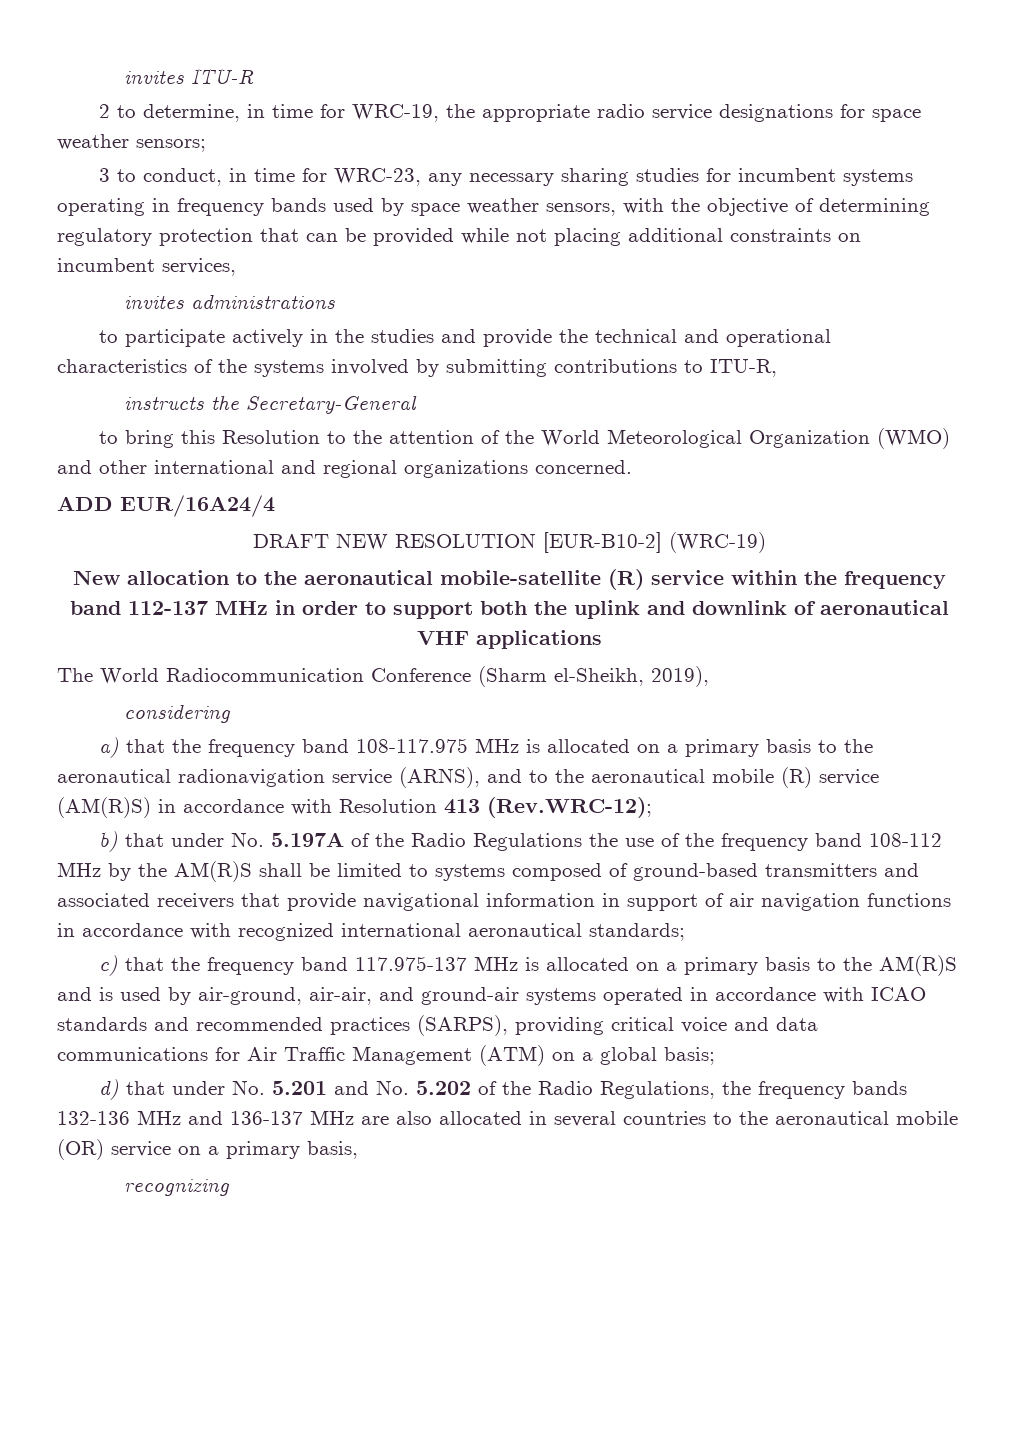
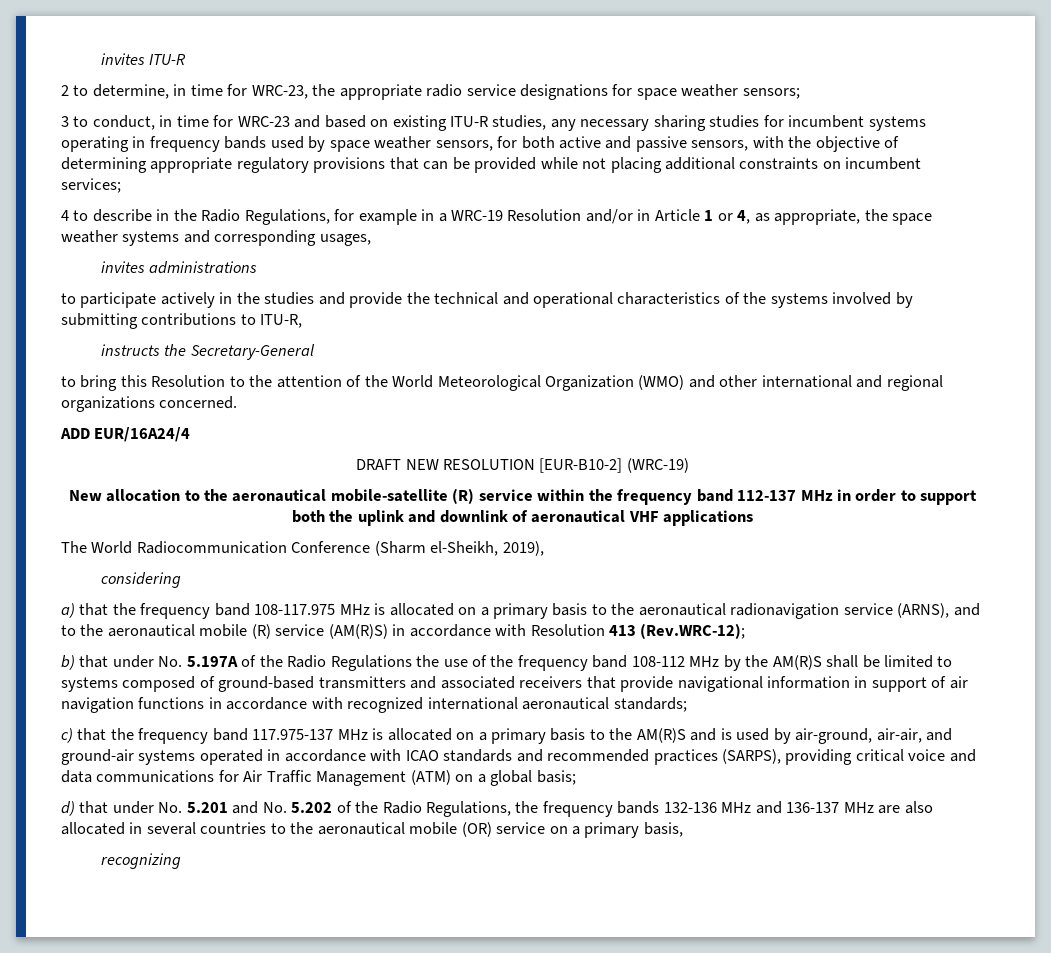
- 2 to determine, in time for WRC-19, the appropriate radio service designations for space weather sensors;
+ 2 to determine, in time for WRC-23, the appropriate radio service designations for space weather sensors;
- 3 to conduct, in time for WRC-23, any necessary sharing studies for incumbent systems operating in frequency bands used by space weather sensors, with the objective of determining regulatory protection that can be provided while not placing additional constraints on incumbent services,
+ 3 to conduct, in time for WRC-23 and based on existing ITU-R studies, any necessary sharing studies for incumbent systems operating in frequency bands used by space weather sensors, for both active and passive sensors, with the objective of determining appropriate regulatory provisions that can be provided while not placing additional constraints on incumbent services;
+ 4 to describe in the Radio Regulations, for example in a WRC-19 Resolution and/or in Article 1 or 4, as appropriate, the space weather systems and corresponding usages,

